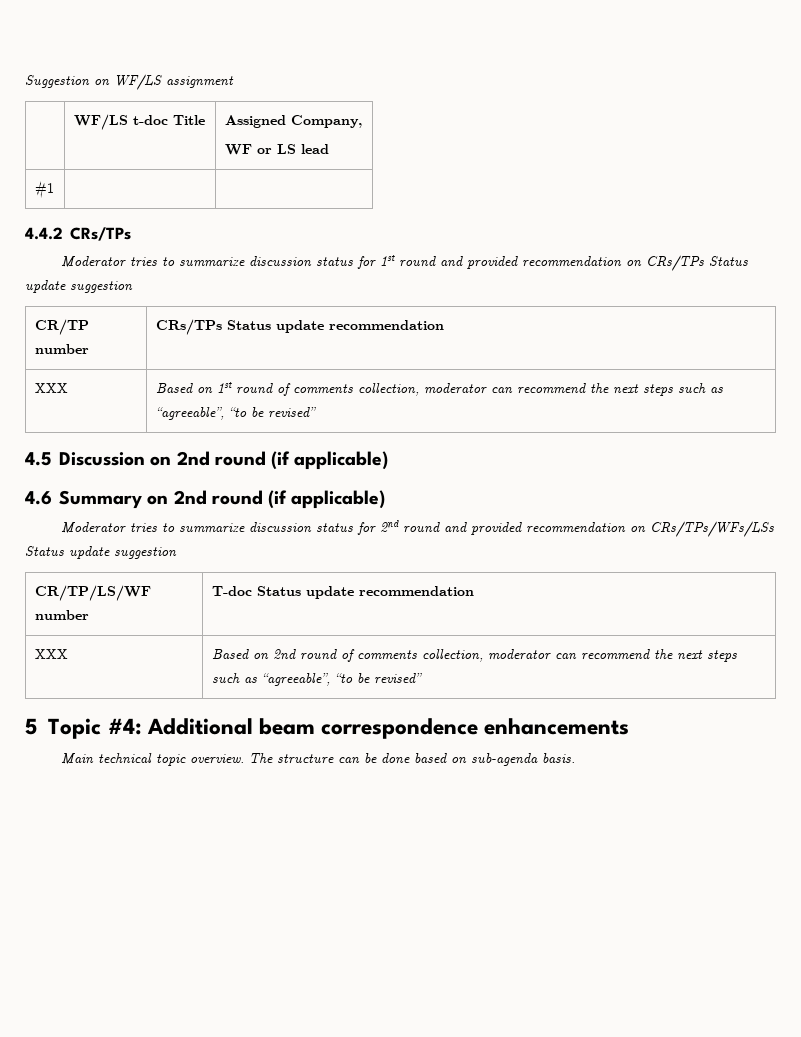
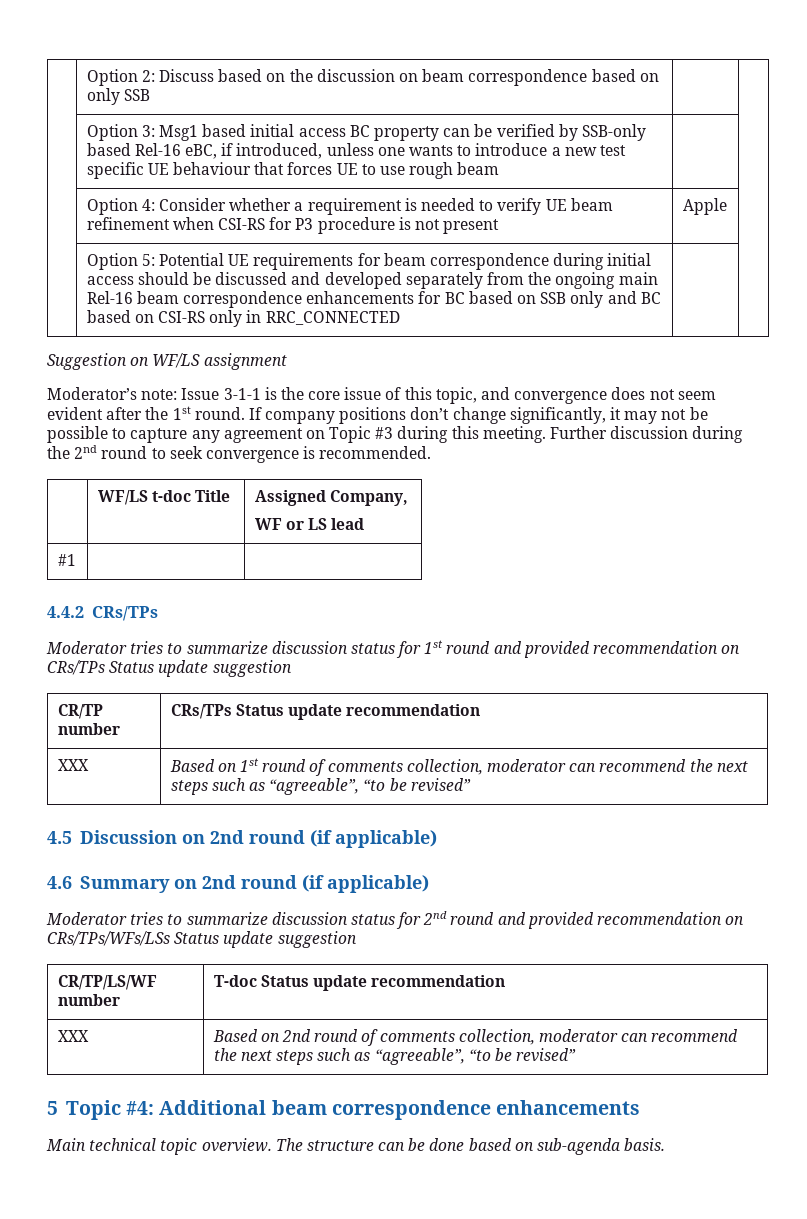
+ | Option 2: Discuss based on the discussion on beam correspondence based on only SSB | |
+ | Option 3: Msg1 based initial access BC property can be verified by SSB-only based Rel-16 eBC, if introduced, unless one wants to introduce a new test specific UE behaviour that forces UE to use rough beam | |
+ | Option 4: Consider whether a requirement is needed to verify UE beam refinement when CSI-RS for P3 procedure is not present | Apple |
+ | Option 5: Potential UE requirements for beam correspondence during initial access should be discussed and developed separately from the ongoing main Rel-16 beam correspondence enhancements for BC based on SSB only and BC based on CSI-RS only in RRC_CONNECTED | |
  Suggestion on WF/LS assignment
+ Moderator’s note: Issue 3-1-1 is the core issue of this topic, and convergence does not seem evident after the 1st round. If company positions don’t change significantly, it may not be possible to capture any agreement on Topic #3 during this meeting. Further discussion during the 2nd round to seek convergence is recommended.

